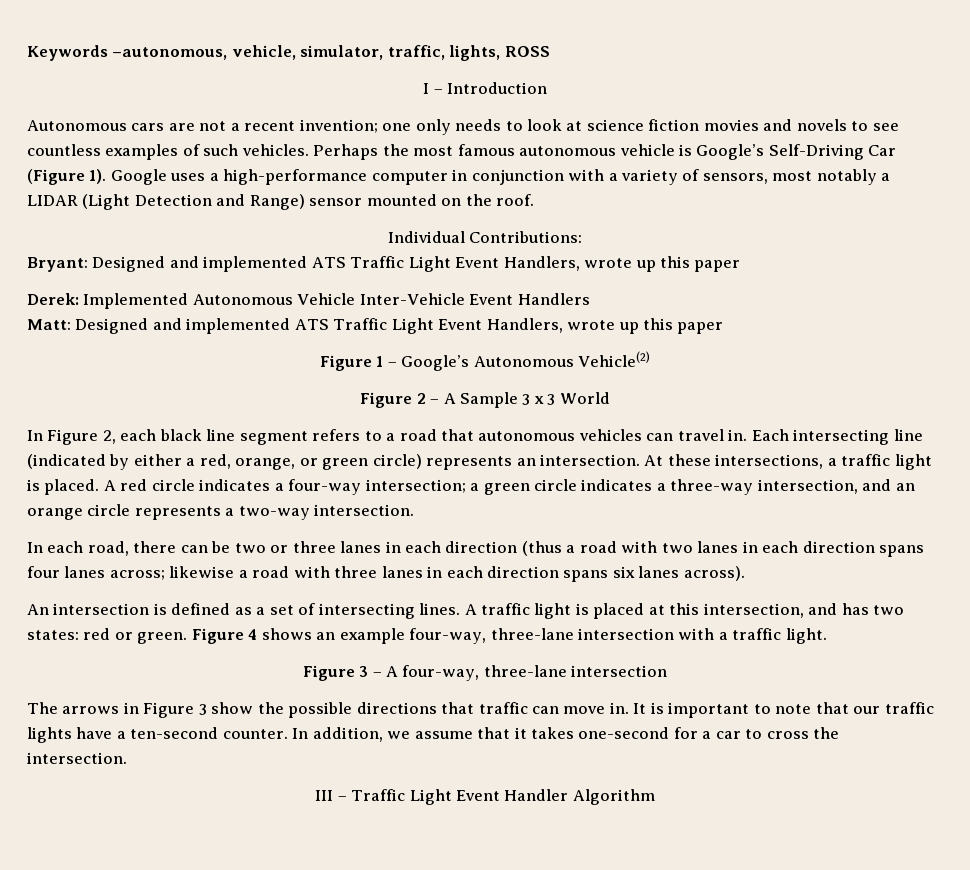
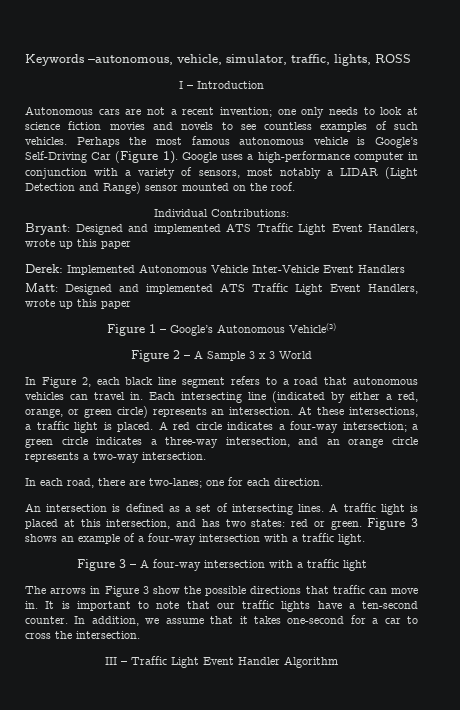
- In each road, there can be two or three lanes in each direction (thus a road with two lanes in each direction spans four lanes across; likewise a road with three lanes in each direction spans six lanes across).
+ In each road, there are two-lanes; one for each direction.
- Figure 4 shows an example four-way, three-lane intersection with a traffic light.
+ Figure 3 shows an example of a four-way intersection with a traffic light.
- Figure 3 – A four-way, three-lane intersection
+ Figure 3 – A four-way intersection with a traffic light

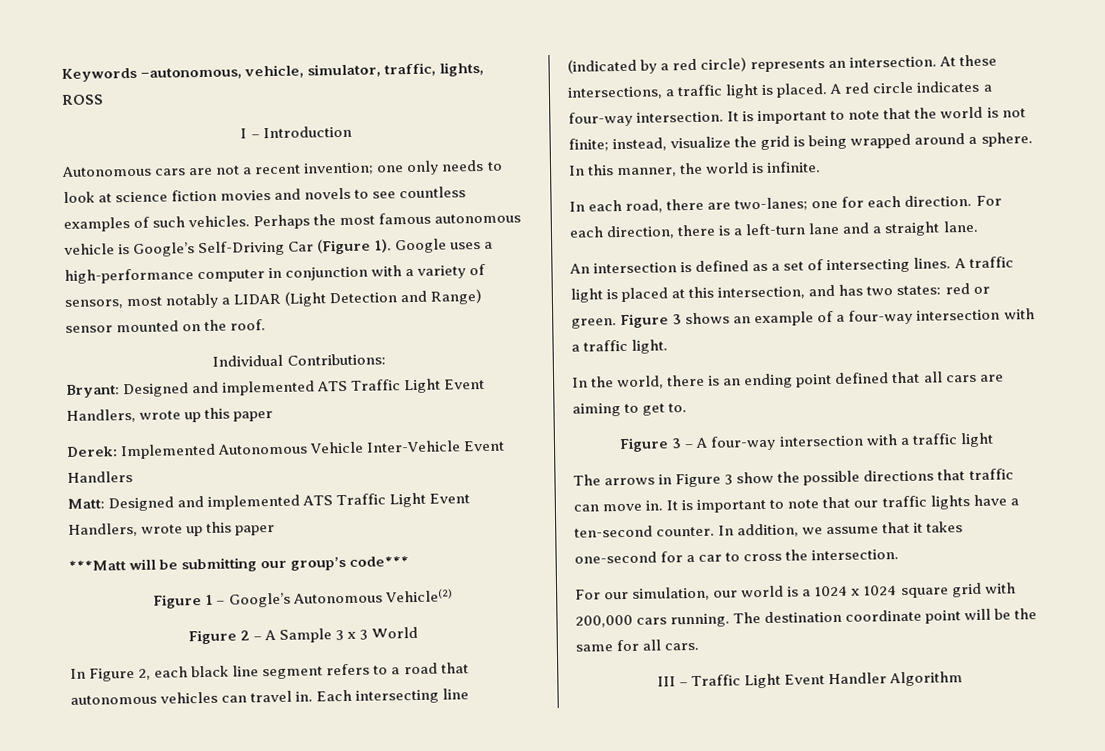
+ ***Matt will be submitting our group’s code***
- Each intersecting line (indicated by either a red, orange, or green circle) represents an intersection.
+ Each intersecting line (indicated by a red circle) represents an intersection.
- A red circle indicates a four-way intersection; a green circle indicates a three-way intersection, and an orange circle represents a two-way intersection.
+ A red circle indicates a four-way intersection. It is important to note that the world is not finite; instead, visualize the grid is being wrapped around a sphere. In this manner, the world is infinite.
+ For each direction, there is a left-turn lane and a straight lane.
+ In the world, there is an ending point defined that all cars are aiming to get to.
+ For our simulation, our world is a 1024 x 1024 square grid with 200,000 cars running. The destination coordinate point will be the same for all cars.

